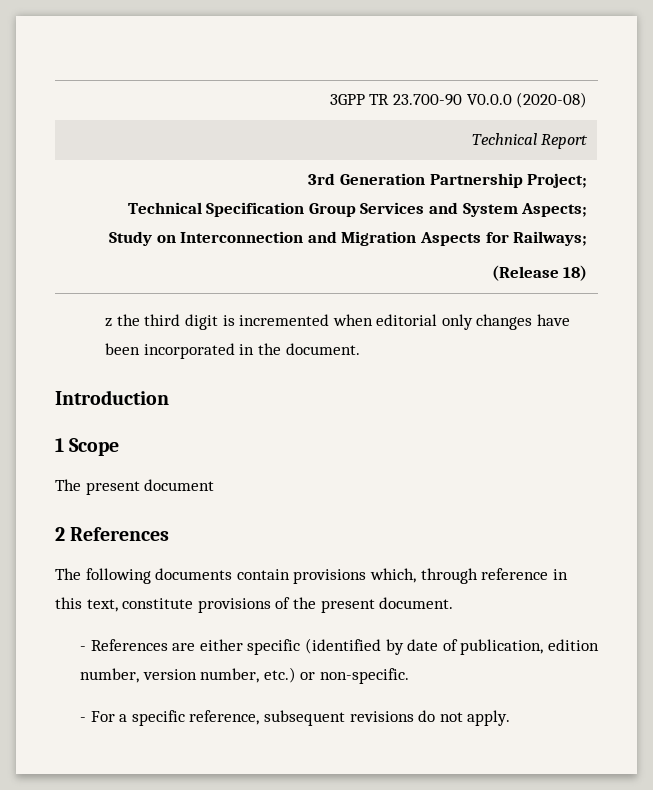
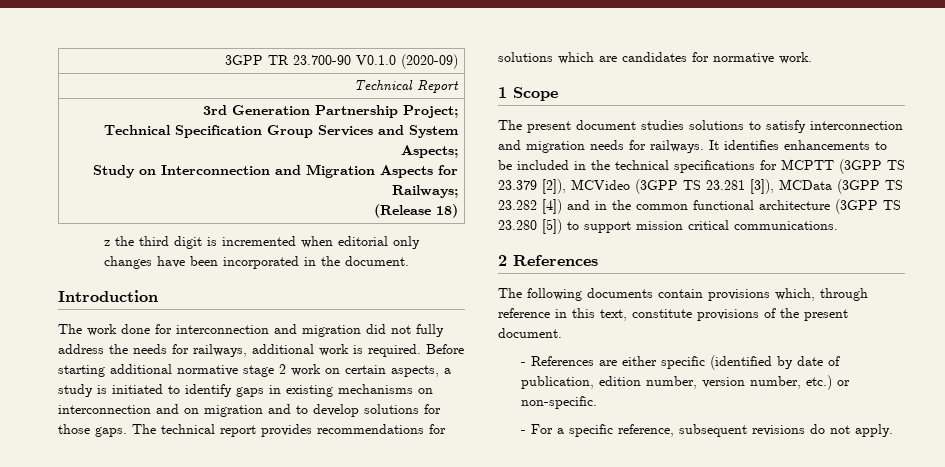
- 3GPP TR 23.700-90 V0.0.0 (2020-08)
+ 3GPP TR 23.700-90 V0.1.0 (2020-09)
+ The work done for interconnection and migration did not fully address the needs for railways, additional work is required. Before starting additional normative stage 2 work on certain aspects, a study is initiated to identify gaps in existing mechanisms on interconnection and on migration and to develop solutions for those gaps. The technical report provides recommendations for solutions which are candidates for normative work.
- The present document
+ The present document studies solutions to satisfy interconnection and migration needs for railways. It identifies enhancements to be included in the technical specifications for MCPTT (3GPP TS 23.379 [2]), MCVideo (3GPP TS 23.281 [3]), MCData (3GPP TS 23.282 [4]) and in the common functional architecture (3GPP TS 23.280 [5]) to support mission critical communications.

